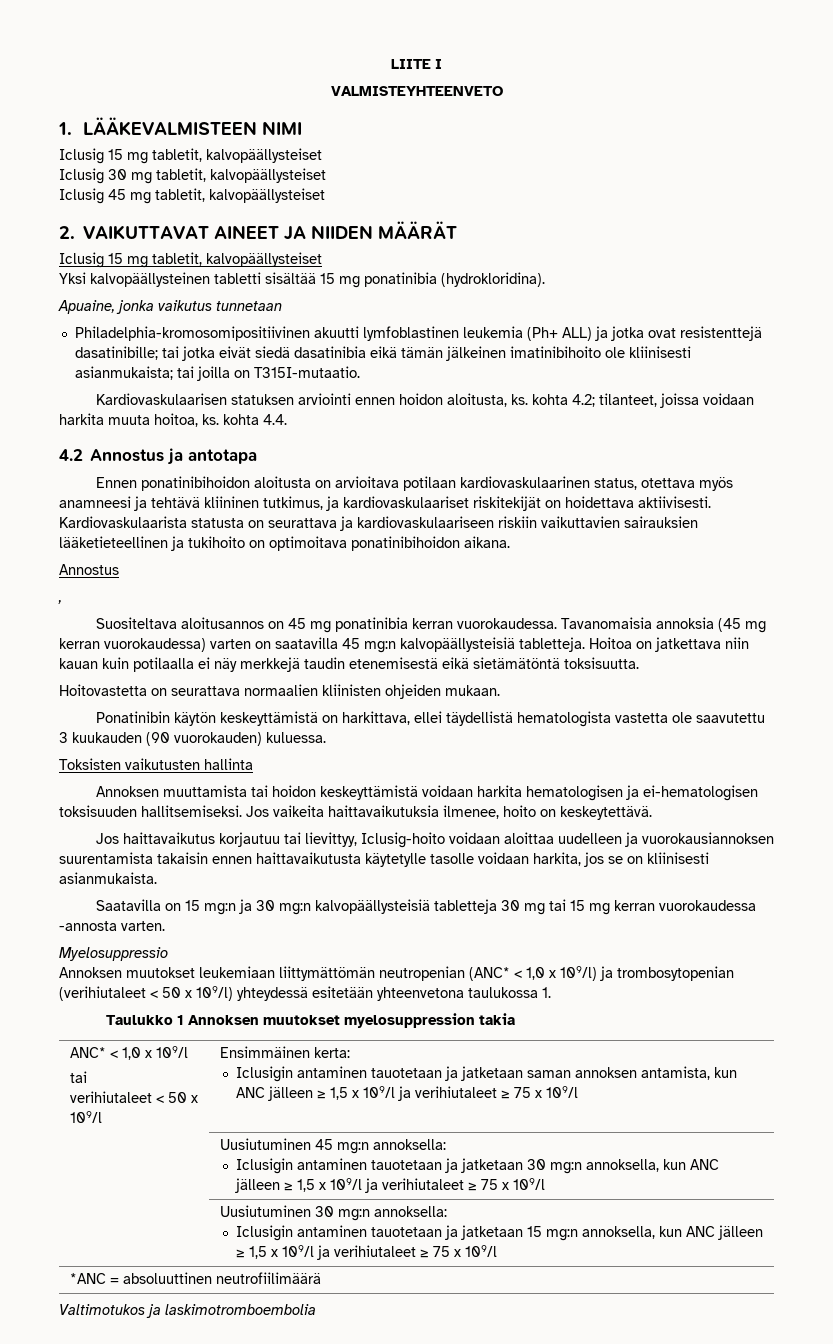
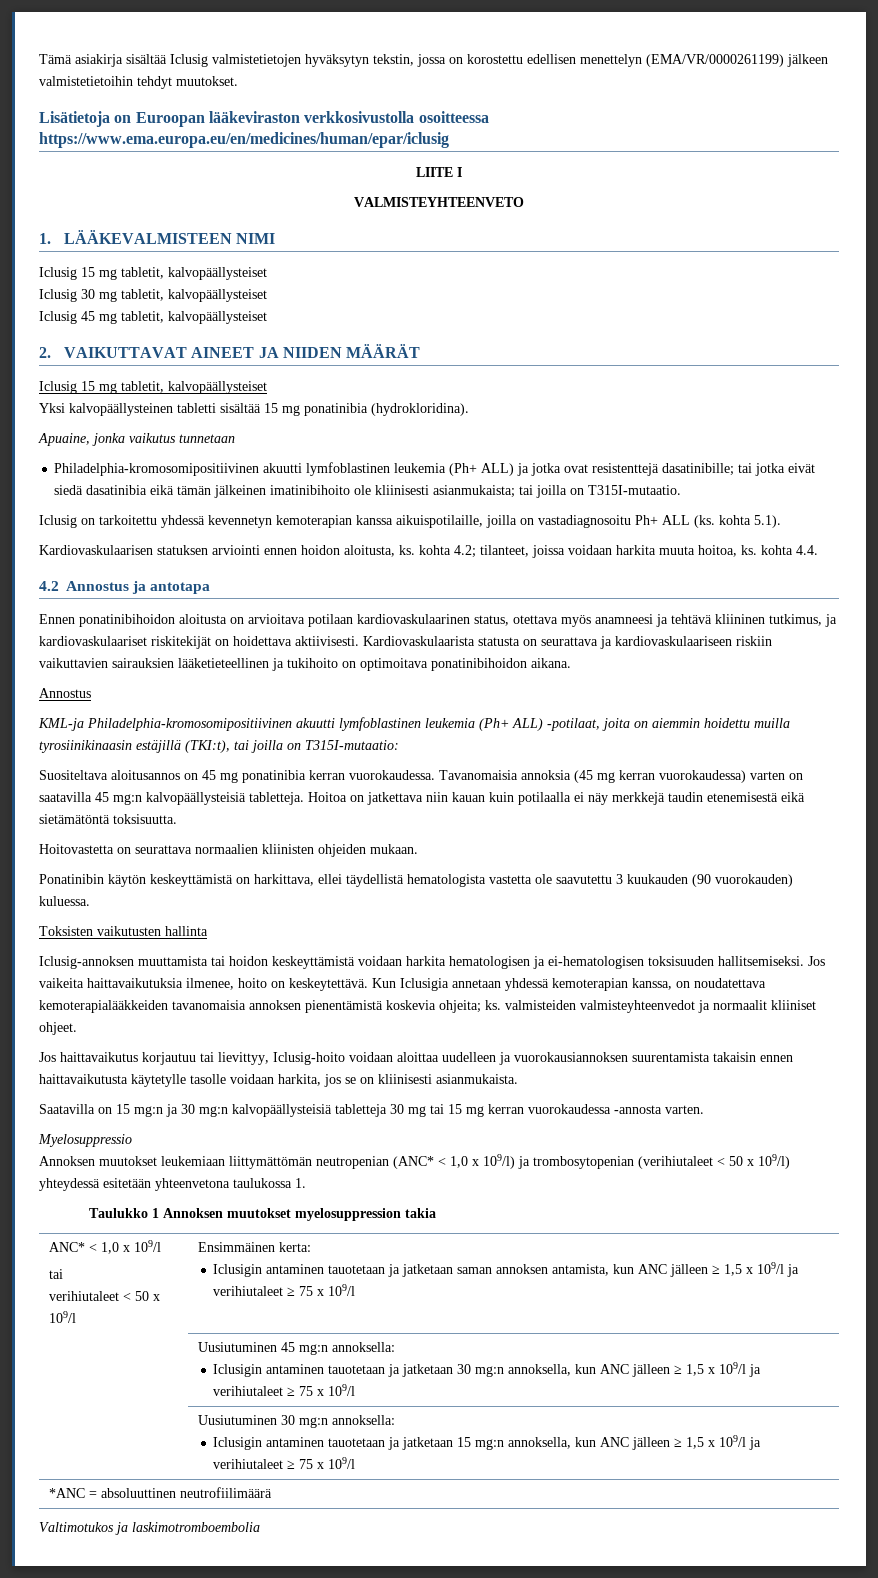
+ Tämä asiakirja sisältää Iclusig valmistetietojen hyväksytyn tekstin, jossa on korostettu edellisen menettelyn (EMA/VR/0000261199) jälkeen valmistetietoihin tehdyt muutokset.
+ Lisätietoja on Euroopan lääkeviraston verkkosivustolla osoitteessa https://www.ema.europa.eu/en/medicines/human/epar/iclusig
+ Iclusig on tarkoitettu yhdessä kevennetyn kemoterapian kanssa aikuispotilaille, joilla on vastadiagnosoitu Ph+ ALL (ks. kohta 5.1).
- ,
+ KML-ja Philadelphia-kromosomipositiivinen akuutti lymfoblastinen leukemia (Ph+ ALL) -potilaat, joita on aiemmin hoidettu muilla tyrosiinikinaasin estäjillä (TKI:t), tai joilla on T315I-mutaatio:
- Annoksen muuttamista tai hoidon keskeyttämistä voidaan harkita hematologisen ja ei-hematologisen toksisuuden hallitsemiseksi.
+ Iclusig-annoksen muuttamista tai hoidon keskeyttämistä voidaan harkita hematologisen ja ei-hematologisen toksisuuden hallitsemiseksi.
+ Kun Iclusigia annetaan yhdessä kemoterapian kanssa, on noudatettava kemoterapialääkkeiden tavanomaisia annoksen pienentämistä koskevia ohjeita; ks. valmisteiden valmisteyhteenvedot ja normaalit kliiniset ohjeet.

